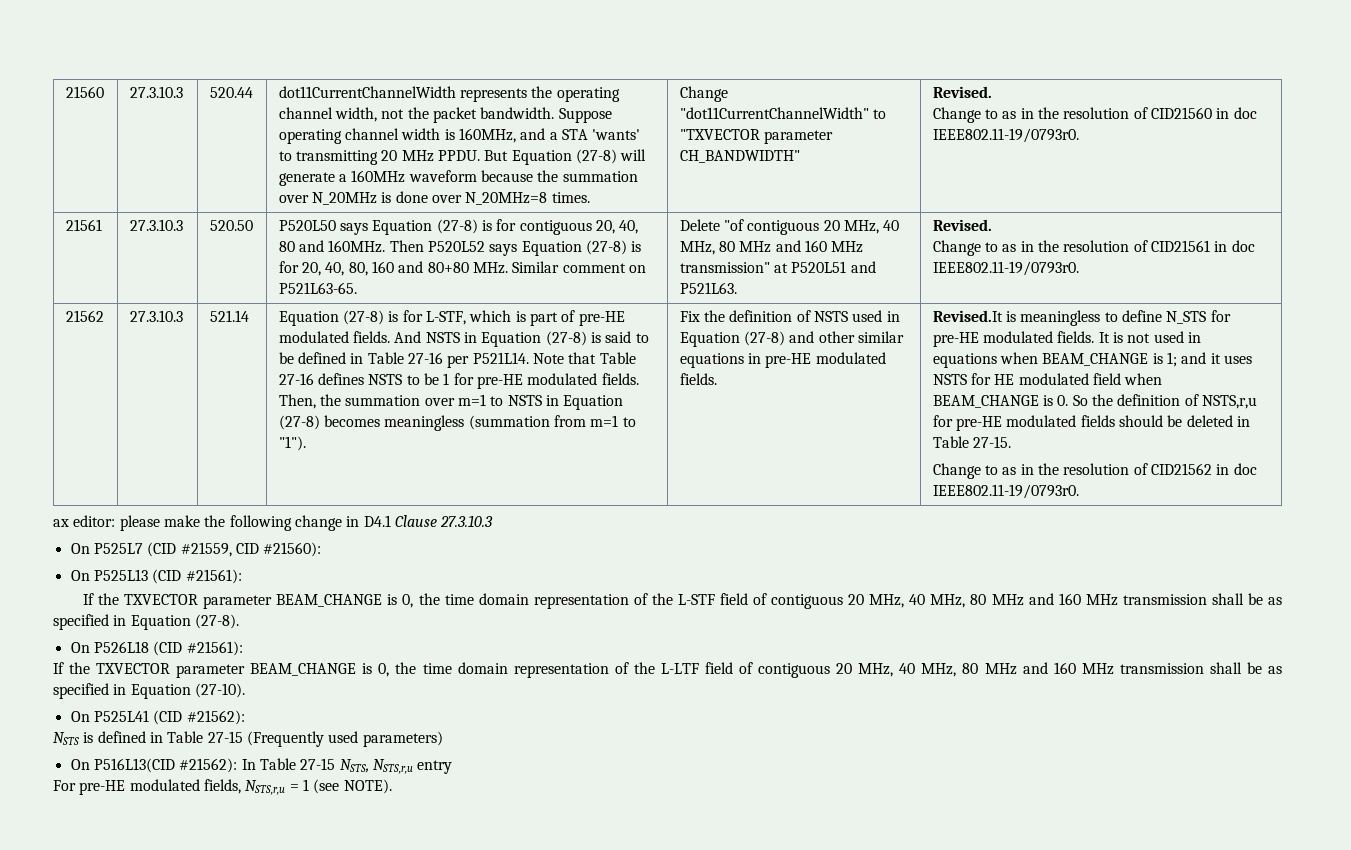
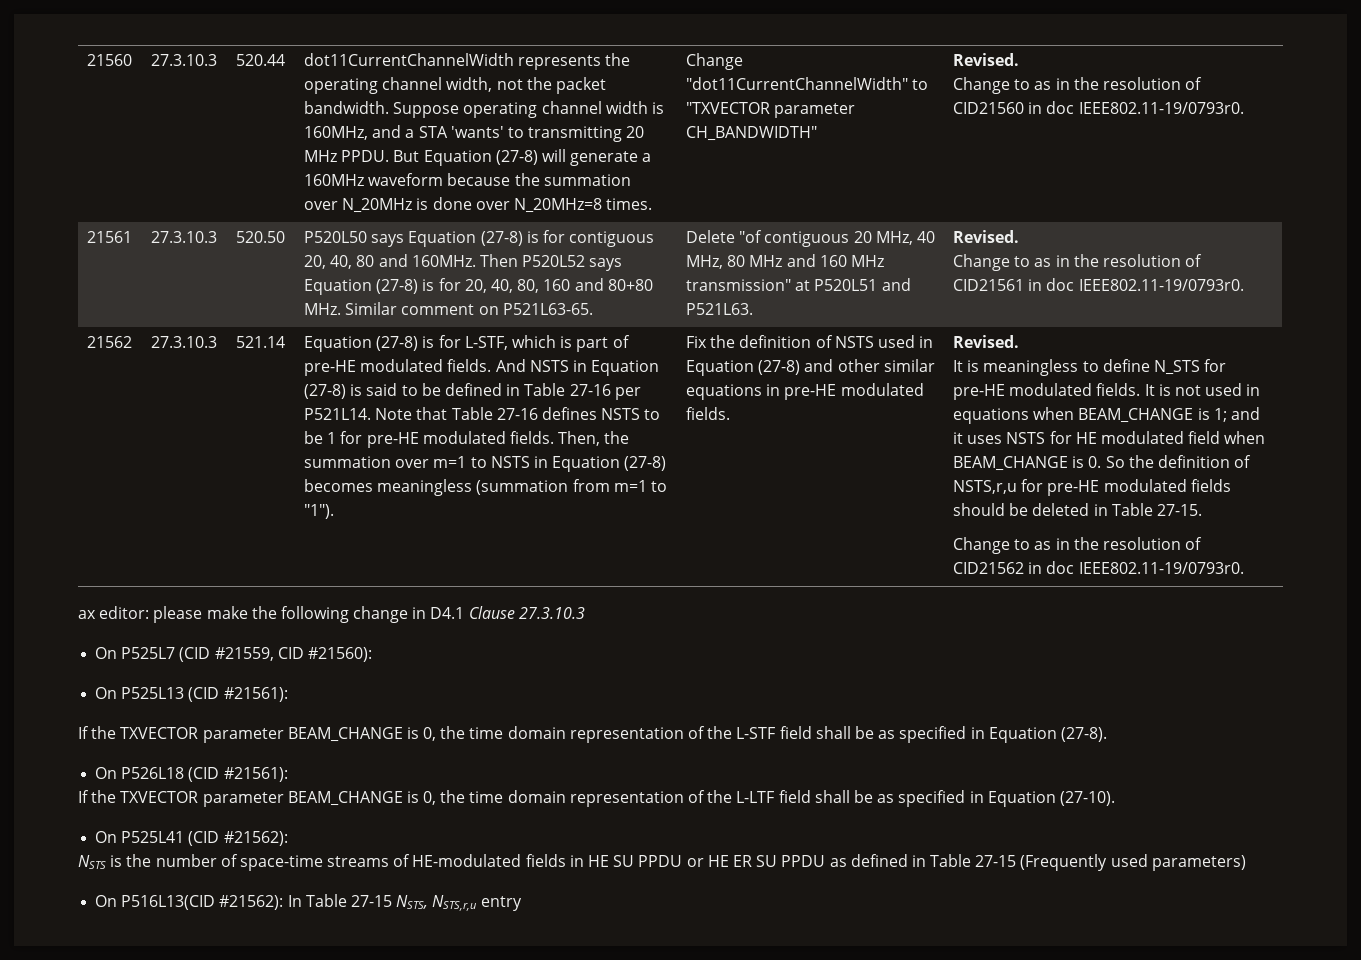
- Fix the definition of NSTS used in Equation (27-8) and other similar equations in pre-HE modulated fields. | Revised.It is meaningless to define N_STS for pre-HE modulated fields.
+ Fix the definition of NSTS used in Equation (27-8) and other similar equations in pre-HE modulated fields. | Revised.
+ It is meaningless to define N_STS for pre-HE modulated fields.
- If the TXVECTOR parameter BEAM_CHANGE is 0, the time domain representation of the L-STF field of contiguous 20 MHz, 40 MHz, 80 MHz and 160 MHz transmission shall be as specified in Equation (27-8).
+ If the TXVECTOR parameter BEAM_CHANGE is 0, the time domain representation of the L-STF field shall be as specified in Equation (27-8).
- If the TXVECTOR parameter BEAM_CHANGE is 0, the time domain representation of the L-LTF field of contiguous 20 MHz, 40 MHz, 80 MHz and 160 MHz transmission shall be as specified in Equation (27-10).
+ If the TXVECTOR parameter BEAM_CHANGE is 0, the time domain representation of the L-LTF field shall be as specified in Equation (27-10).
- NSTS is defined in Table 27-15 (Frequently used parameters)
+ NSTS is the number of space-time streams of HE-modulated fields in HE SU PPDU or HE ER SU PPDU as defined in Table 27-15 (Frequently used parameters)
- For pre-HE modulated fields, NSTS,r,u = 1 (see NOTE).

